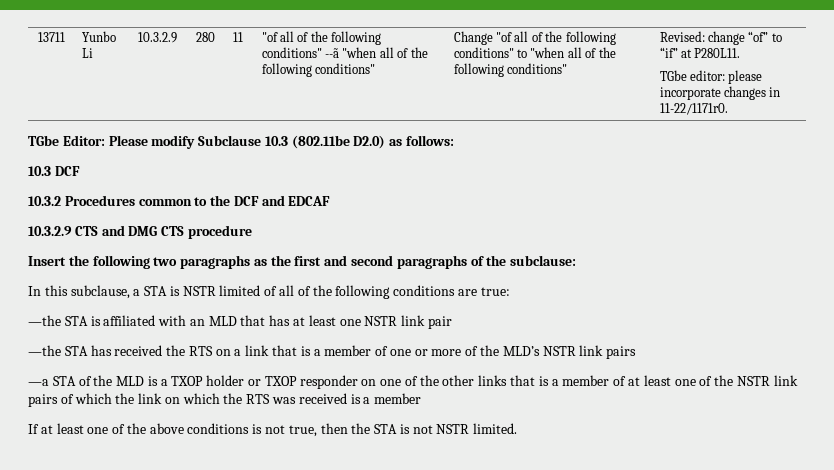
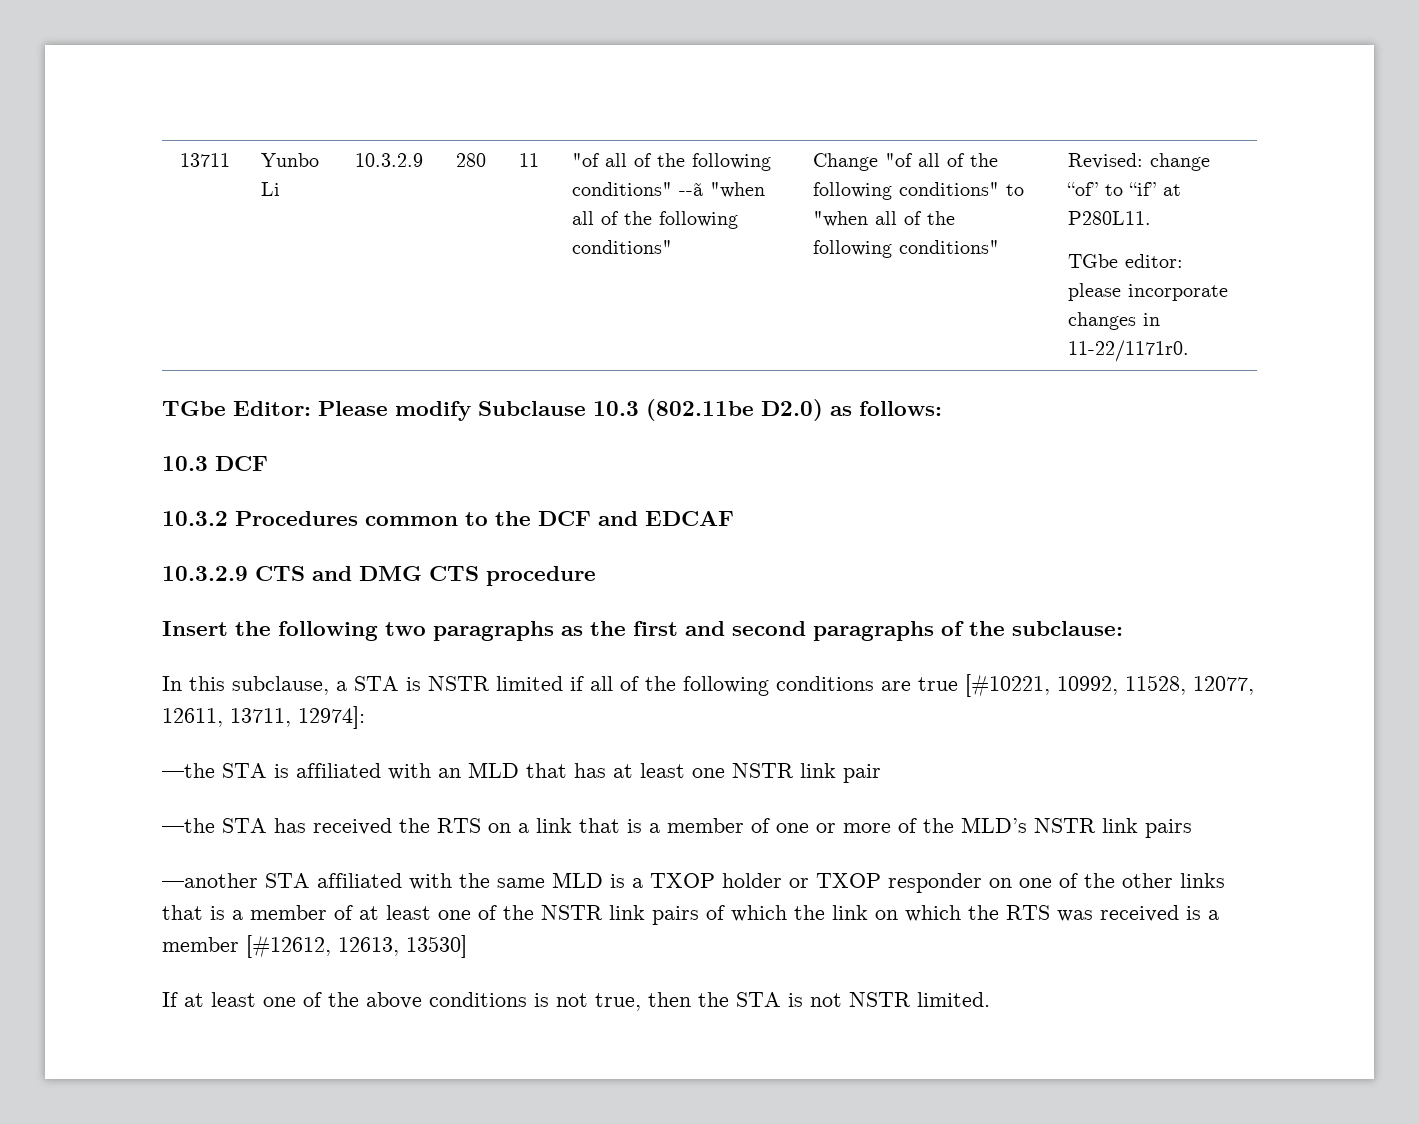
- In this subclause, a STA is NSTR limited of all of the following conditions are true:
+ In this subclause, a STA is NSTR limited if all of the following conditions are true [#10221, 10992, 11528, 12077, 12611, 13711, 12974]:
- —a STA of the MLD is a TXOP holder or TXOP responder on one of the other links that is a member of at least one of the NSTR link pairs of which the link on which the RTS was received is a member
+ —another STA affiliated with the same MLD is a TXOP holder or TXOP responder on one of the other links that is a member of at least one of the NSTR link pairs of which the link on which the RTS was received is a member [#12612, 12613, 13530]

